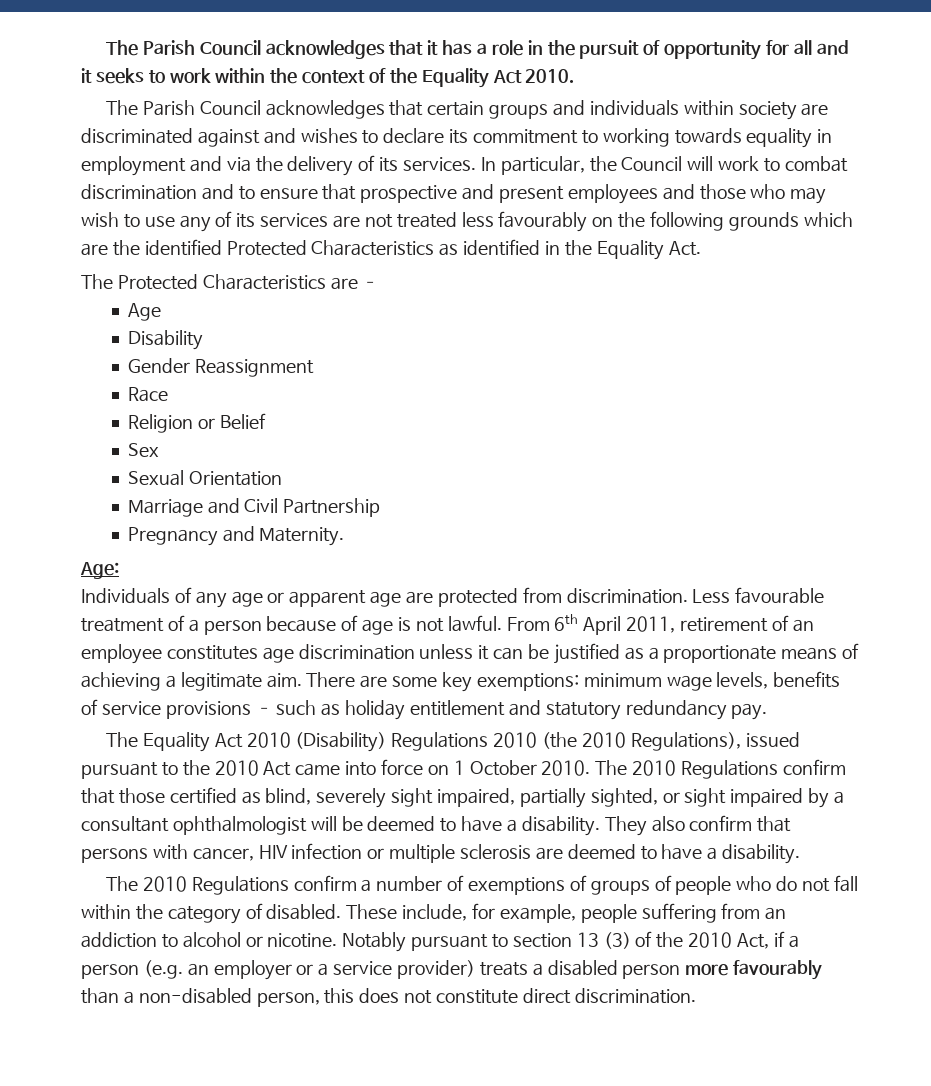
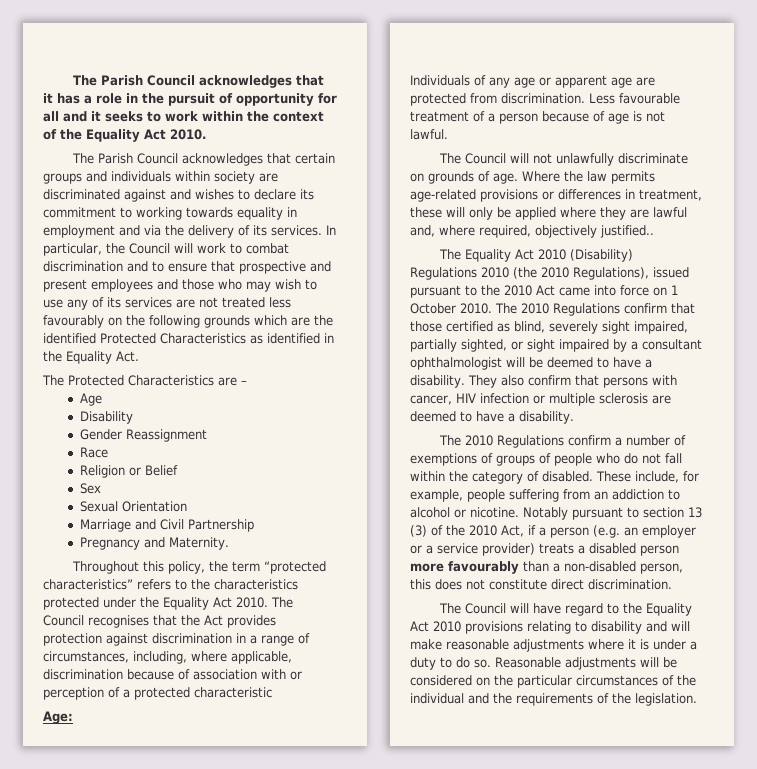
+ Throughout this policy, the term “protected characteristics” refers to the characteristics protected under the Equality Act 2010. The Council recognises that the Act provides protection against discrimination in a range of circumstances, including, where applicable, discrimination because of association with or perception of a protected characteristic
- Less favourable treatment of a person because of age is not lawful. From 6th April 2011, retirement of an employee constitutes age discrimination unless it can be justified as a proportionate means of achieving a legitimate aim. There are some key exemptions: minimum wage levels, benefits of service provisions – such as holiday entitlement and statutory redundancy pay.
+ Less favourable treatment of a person because of age is not lawful.
+ The Council will not unlawfully discriminate on grounds of age. Where the law permits age-related provisions or differences in treatment, these will only be applied where they are lawful and, where required, objectively justified..
+ The Council will have regard to the Equality Act 2010 provisions relating to disability and will make reasonable adjustments where it is under a duty to do so. Reasonable adjustments will be considered on the particular circumstances of the individual and the requirements of the legislation.

